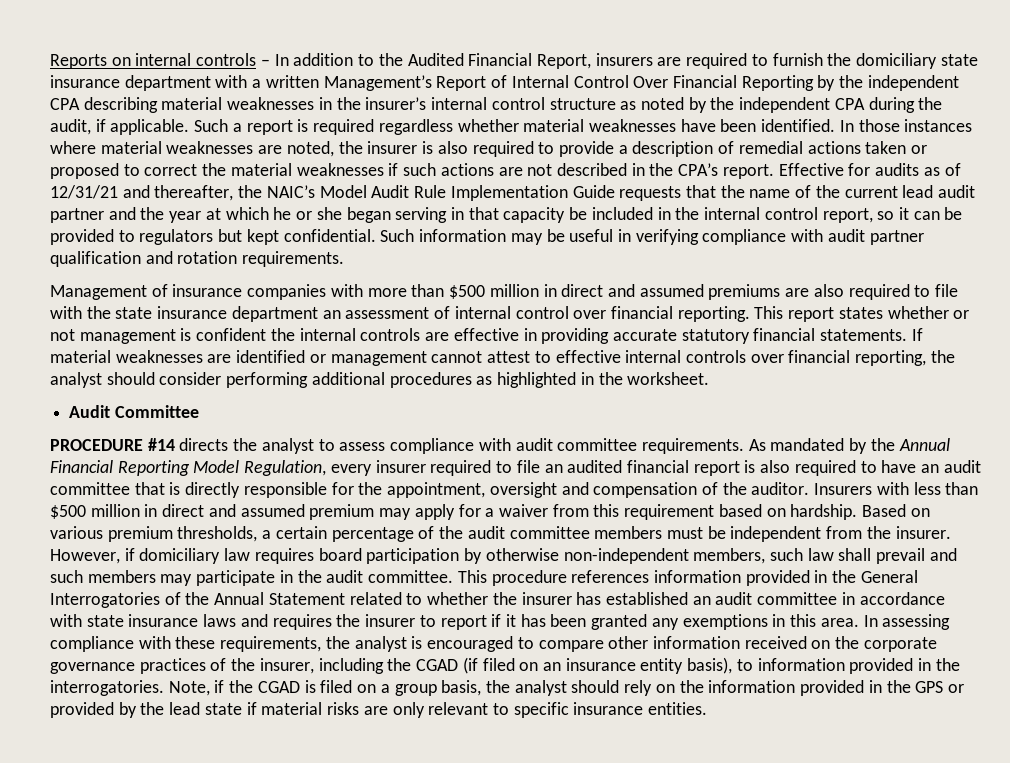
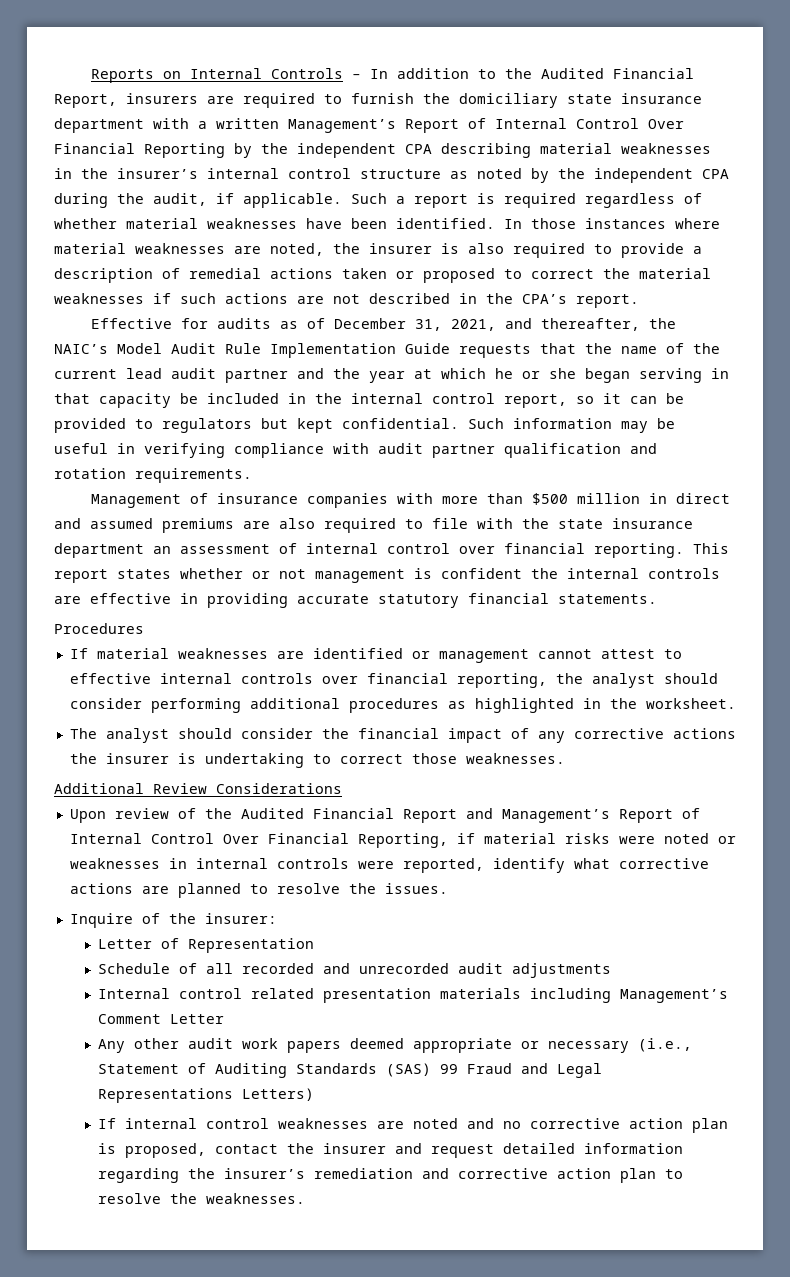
- Reports on internal controls – In addition to the Audited Financial Report, insurers are required to furnish the domiciliary state insurance department with a written Management’s Report of Internal Control Over Financial Reporting by the independent CPA describing material weaknesses in the insurer’s internal control structure as noted by the independent CPA during the audit, if applicable.
+ Reports on Internal Controls – In addition to the Audited Financial Report, insurers are required to furnish the domiciliary state insurance department with a written Management’s Report of Internal Control Over Financial Reporting by the independent CPA describing material weaknesses in the insurer’s internal control structure as noted by the independent CPA during the audit, if applicable.
- Such a report is required regardless whether material weaknesses have been identified.
+ Such a report is required regardless of whether material weaknesses have been identified.
- In those instances where material weaknesses are noted, the insurer is also required to provide a description of remedial actions taken or proposed to correct the material weaknesses if such actions are not described in the CPA’s report. Effective for audits as of 12/31/21 and thereafter, the NAIC’s Model Audit Rule Implementation Guide requests that the name of the current lead audit partner and the year at which he or she began serving in that capacity be included in the internal control report, so it can be provided to regulators but kept confidential.
+ In those instances where material weaknesses are noted, the insurer is also required to provide a description of remedial actions taken or proposed to correct the material weaknesses if such actions are not described in the CPA’s report.
+ Effective for audits as of December 31, 2021, and thereafter, the NAIC’s Model Audit Rule Implementation Guide requests that the name of the current lead audit partner and the year at which he or she began serving in that capacity be included in the internal control report, so it can be provided to regulators but kept confidential.
- This report states whether or not management is confident the internal controls are effective in providing accurate statutory financial statements. If material weaknesses are identified or management cannot attest to effective internal controls over financial reporting, the analyst should consider performing additional procedures as highlighted in the worksheet.
+ This report states whether or not management is confident the internal controls are effective in providing accurate statutory financial statements.
+ Procedures
+ If material weaknesses are identified or management cannot attest to effective internal controls over financial reporting, the analyst should consider performing additional procedures as highlighted in the worksheet.
- Audit Committee
- PROCEDURE #14 directs the analyst to assess compliance with audit committee requirements. As mandated by the Annual Financial Reporting Model Regulation, every insurer required to file an audited financial report is also required to have an audit committee that is directly responsible for the appointment, oversight and compensation of the auditor. Insurers with less than $500 million in direct and assumed premium may apply for a waiver from this requirement based on hardship. Based on various premium thresholds, a certain percentage of the audit committee members must be independent from the insurer. However, if domiciliary law requires board participation by otherwise non-independent members, such law shall prevail and such members may participate in the audit committee. This procedure references information provided in the General Interrogatories of the Annual Statement related to whether the insurer has established an audit committee in accordance with state insurance laws and requires the insurer to report if it has been granted any exemptions in this area. In assessing compliance with these requirements, the analyst is encouraged to compare other information received on the corporate governance practices of the insurer, including the CGAD (if filed on an insurance entity basis), to information provided in the interrogatories. Note, if the CGAD is filed on a group basis, the analyst should rely on the information provided in the GPS or provided by the lead state if material risks are only relevant to specific insurance entities.
+ The analyst should consider the financial impact of any corrective actions the insurer is undertaking to correct those weaknesses.
+ Additional Review Considerations
+ Upon review of the Audited Financial Report and Management’s Report of Internal Control Over Financial Reporting, if material risks were noted or weaknesses in internal controls were reported, identify what corrective actions are planned to resolve the issues.
+ Inquire of the insurer:
+ Letter of Representation
+ Schedule of all recorded and unrecorded audit adjustments
+ Internal control related presentation materials including Management’s Comment Letter
+ Any other audit work papers deemed appropriate or necessary (i.e., Statement of Auditing Standards (SAS) 99 Fraud and Legal Representations Letters)
+ If internal control weaknesses are noted and no corrective action plan is proposed, contact the insurer and request detailed information regarding the insurer’s remediation and corrective action plan to resolve the weaknesses.

